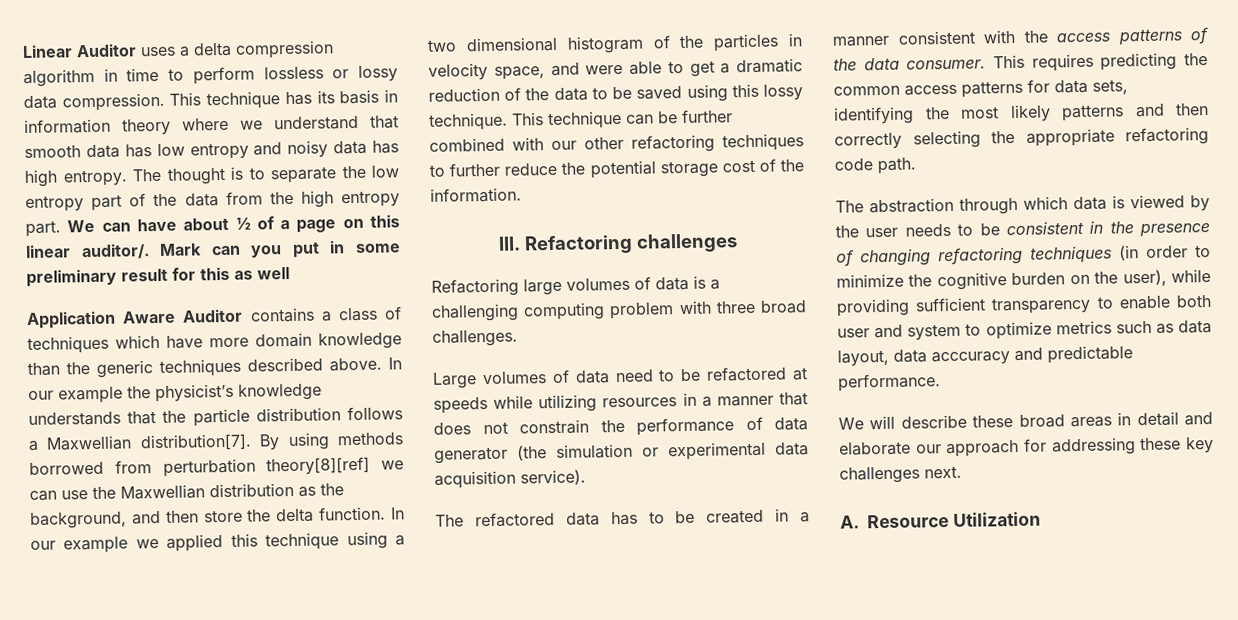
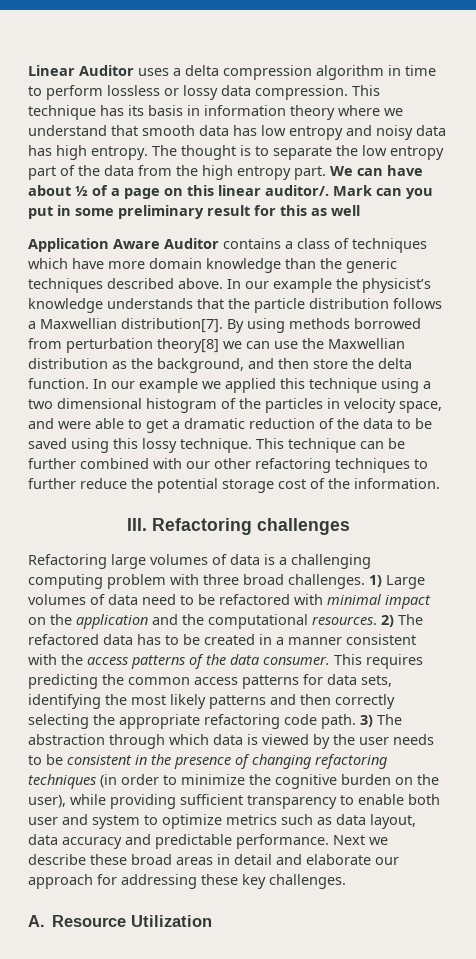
- By using methods borrowed from perturbation theory[8][ref] we can use the Maxwellian distribution as the background, and then store the delta function.
+ By using methods borrowed from perturbation theory[8] we can use the Maxwellian distribution as the background, and then store the delta function.
- Refactoring large volumes of data is a challenging computing problem with three broad challenges.
- Large volumes of data need to be refactored at speeds while utilizing resources in a manner that does not constrain the performance of data generator (the simulation or experimental data acquisition service).
- The refactored data has to be created in a manner consistent with the access patterns of the data consumer.
+ Refactoring large volumes of data is a challenging computing problem with three broad challenges. 1) Large volumes of data need to be refactored with minimal impact on the application and the computational resources. 2) The refactored data has to be created in a manner consistent with the access patterns of the data consumer.
- This requires predicting the common access patterns for data sets, identifying the most likely patterns and then correctly selecting the appropriate refactoring code path.
- The abstraction through which data is viewed by the user needs to be consistent in the presence of changing refactoring techniques (in order to minimize the cognitive burden on the user), while providing sufficient transparency to enable both user and system to optimize metrics such as data layout, data acccuracy and predictable performance.
- We will describe these broad areas in detail and elaborate our approach for addressing these key challenges next.
+ This requires predicting the common access patterns for data sets, identifying the most likely patterns and then correctly selecting the appropriate refactoring code path. 3) The abstraction through which data is viewed by the user needs to be consistent in the presence of changing refactoring techniques (in order to minimize the cognitive burden on the user), while providing sufficient transparency to enable both user and system to optimize metrics such as data layout, data accuracy and predictable performance. Next we describe these broad areas in detail and elaborate our approach for addressing these key challenges.

